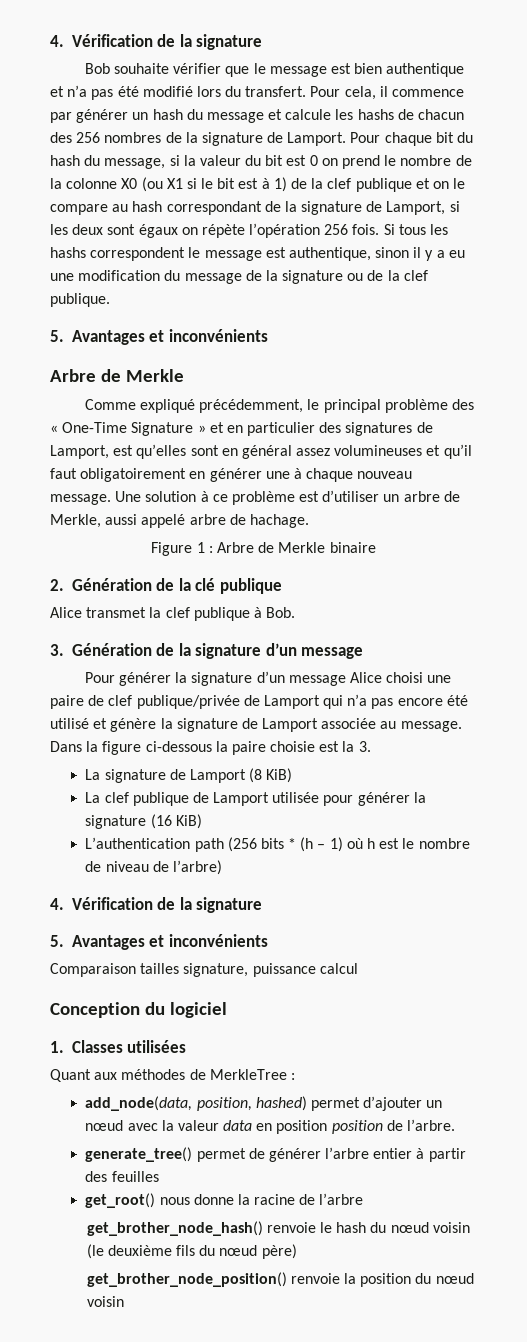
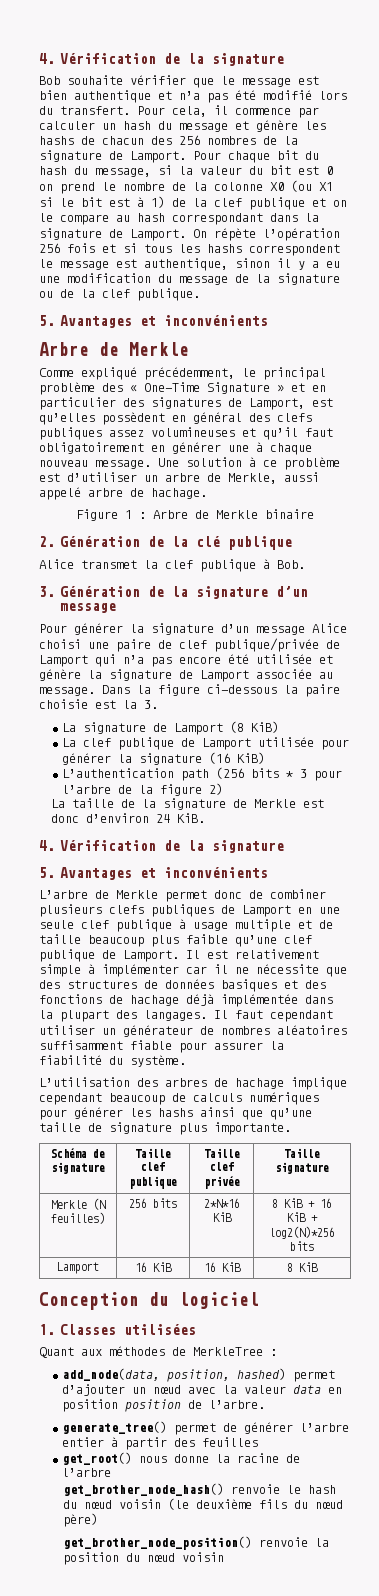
- Pour cela, il commence par générer un hash du message et calcule les hashs de chacun des 256 nombres de la signature de Lamport.
+ Pour cela, il commence par calculer un hash du message et génère les hashs de chacun des 256 nombres de la signature de Lamport.
- Pour chaque bit du hash du message, si la valeur du bit est 0 on prend le nombre de la colonne X0 (ou X1 si le bit est à 1) de la clef publique et on le compare au hash correspondant de la signature de Lamport, si les deux sont égaux on répète l’opération 256 fois. Si tous les hashs correspondent le message est authentique, sinon il y a eu une modification du message de la signature ou de la clef publique.
+ Pour chaque bit du hash du message, si la valeur du bit est 0 on prend le nombre de la colonne X0 (ou X1 si le bit est à 1) de la clef publique et on le compare au hash correspondant dans la signature de Lamport. On répète l’opération 256 fois et si tous les hashs correspondent le message est authentique, sinon il y a eu une modification du message de la signature ou de la clef publique.
- Comme expliqué précédemment, le principal problème des « One-Time Signature » et en particulier des signatures de Lamport, est qu’elles sont en général assez volumineuses et qu’il faut obligatoirement en générer une à chaque nouveau message.
+ Comme expliqué précédemment, le principal problème des « One-Time Signature » et en particulier des signatures de Lamport, est qu’elles possèdent en général des clefs publiques assez volumineuses et qu’il faut obligatoirement en générer une à chaque nouveau message.
- Pour générer la signature d’un message Alice choisi une paire de clef publique/privée de Lamport qui n’a pas encore été utilisé et génère la signature de Lamport associée au message.
+ Pour générer la signature d’un message Alice choisi une paire de clef publique/privée de Lamport qui n’a pas encore été utilisée et génère la signature de Lamport associée au message.
- L’authentication path (256 bits * (h – 1) où h est le nombre de niveau de l’arbre)
+ L’authentication path (256 bits * 3 pour l’arbre de la figure 2)
+ La taille de la signature de Merkle est donc d’environ 24 KiB.
- Comparaison tailles signature, puissance calcul
+ L’arbre de Merkle permet donc de combiner plusieurs clefs publiques de Lamport en une seule clef publique à usage multiple et de taille beaucoup plus faible qu’une clef publique de Lamport. Il est relativement simple à implémenter car il ne nécessite que des structures de données basiques et des fonctions de hachage déjà implémentée dans la plupart des langages. Il faut cependant utiliser un générateur de nombres aléatoires suffisamment fiable pour assurer la fiabilité du système.
+ L’utilisation des arbres de hachage implique cependant beaucoup de calculs numériques pour générer les hashs ainsi que qu’une taille de signature plus importante.
+ Schéma de signature | Taille clef publique | Taille clef privée | Taille signature
+ Merkle (N feuilles) | 256 bits | 2*N*16 KiB | 8 KiB + 16 KiB + log2(N)*256 bits
+ Lamport | 16 KiB | 16 KiB | 8 KiB

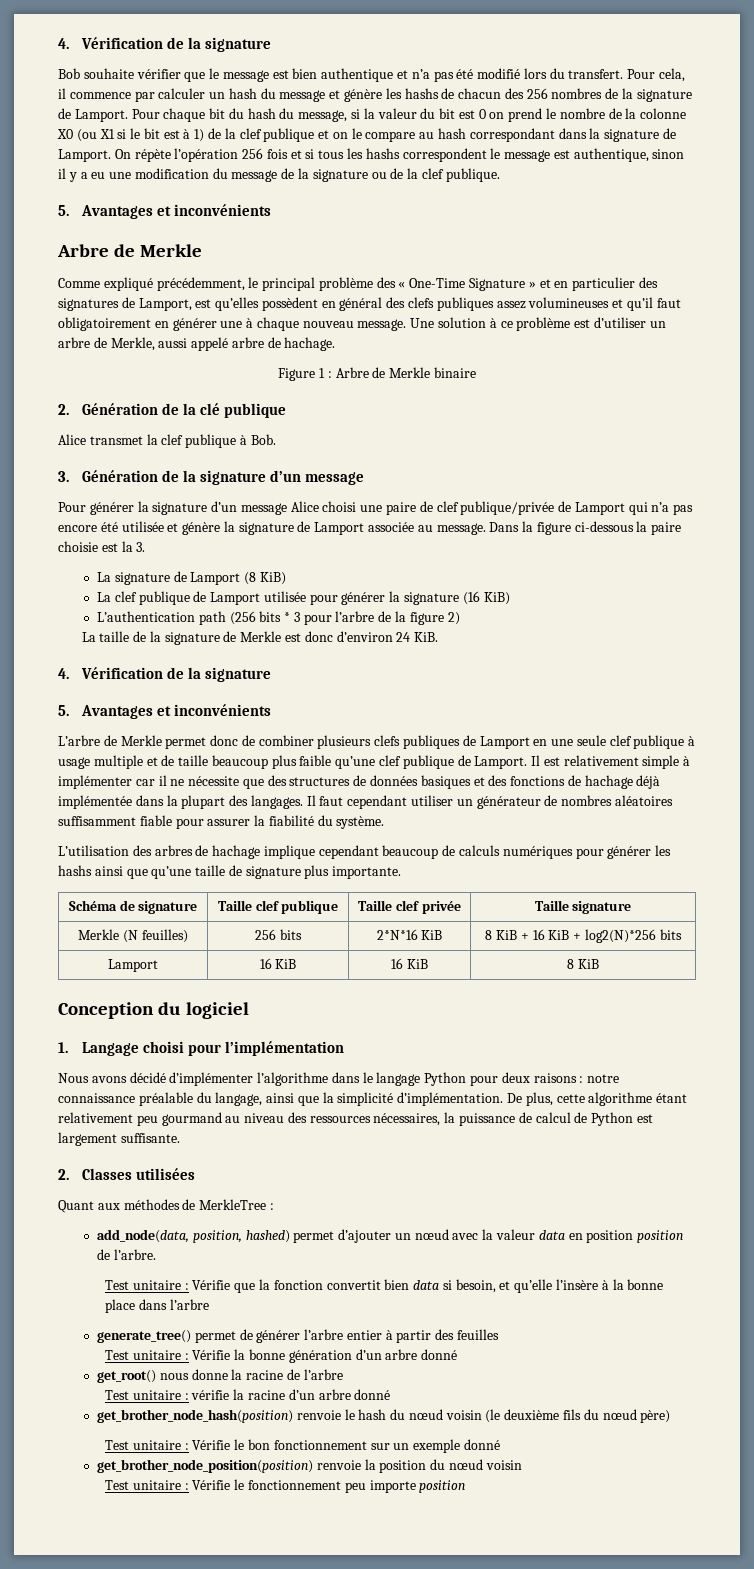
- 1. Classes utilisées
+ 1. Langage choisi pour l’implémentation
+ Nous avons décidé d’implémenter l’algorithme dans le langage Python pour deux raisons : notre connaissance préalable du langage, ainsi que la simplicité d’implémentation. De plus, cette algorithme étant relativement peu gourmand au niveau des ressources nécessaires, la puissance de calcul de Python est largement suffisante.
+ 2. Classes utilisées
+ Test unitaire : Vérifie que la fonction convertit bien data si besoin, et qu’elle l’insère à la bonne place dans l’arbre
+ Test unitaire : Vérifie la bonne génération d’un arbre donné
- get_brother_node_hash() renvoie le hash du nœud voisin (le deuxième fils du nœud père)
+ Test unitaire : vérifie la racine d’un arbre donné
+ get_brother_node_hash(position) renvoie le hash du nœud voisin (le deuxième fils du nœud père)
- get_brother_node_position() renvoie la position du nœud voisin
+ Test unitaire : Vérifie le bon fonctionnement sur un exemple donné
+ get_brother_node_position(position) renvoie la position du nœud voisin
+ Test unitaire : Vérifie le fonctionnement peu importe position

